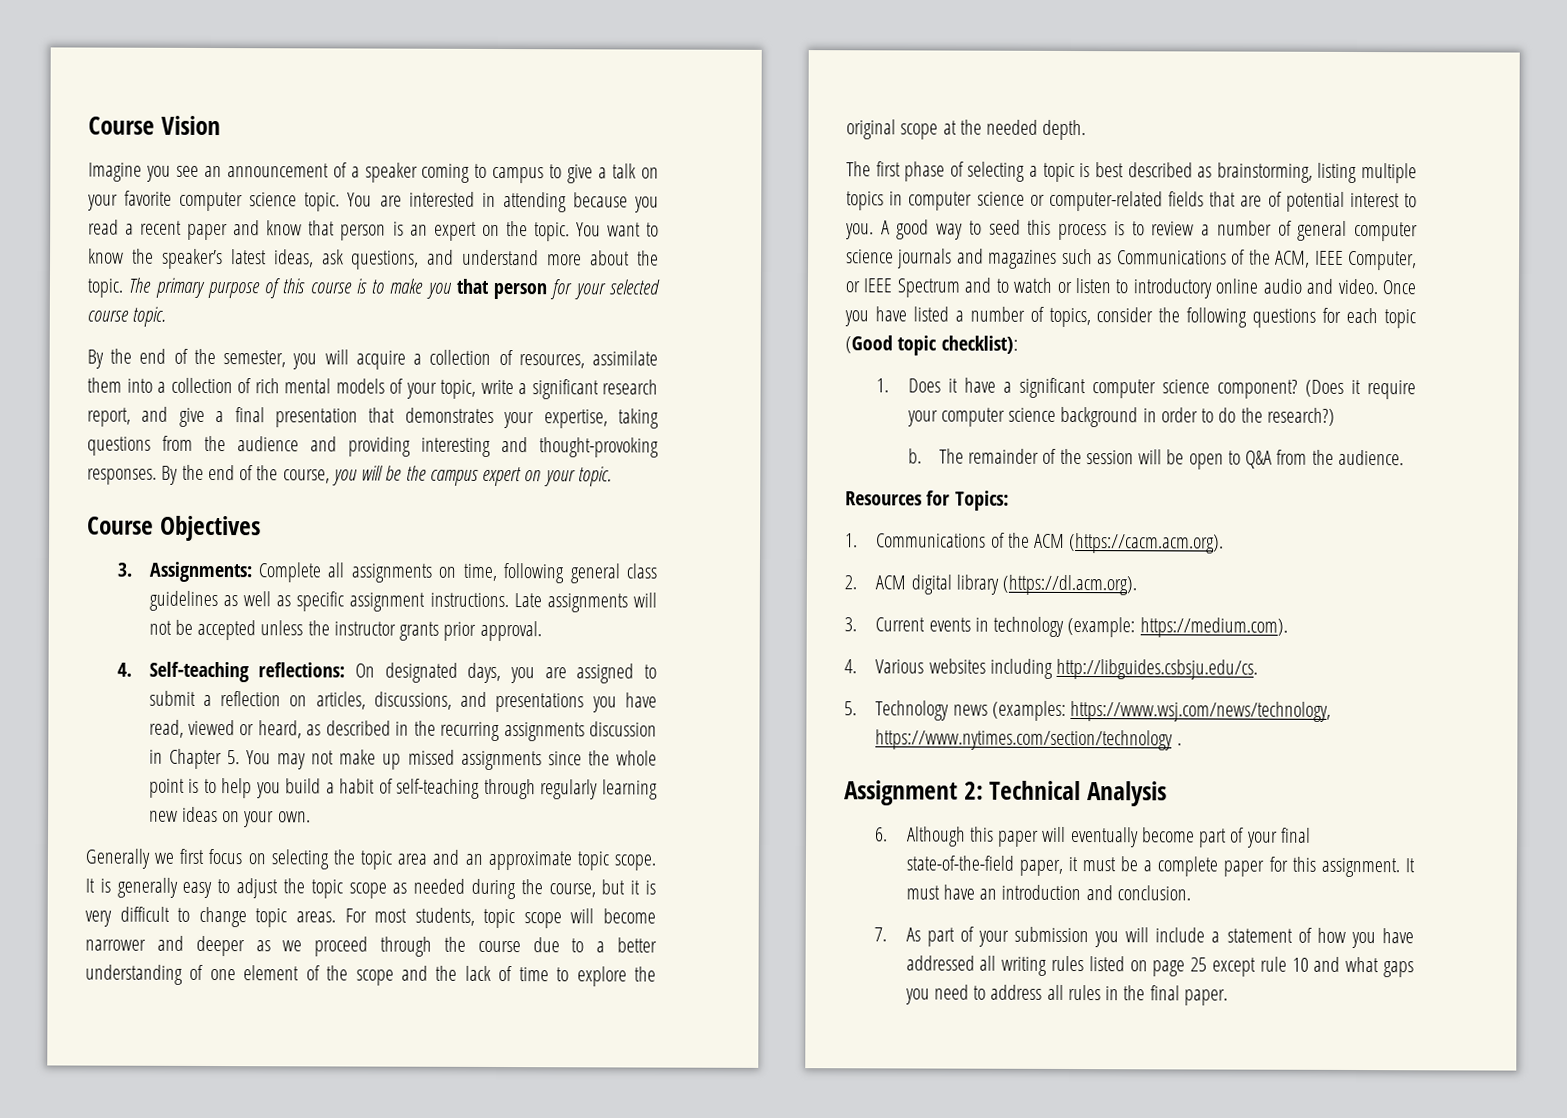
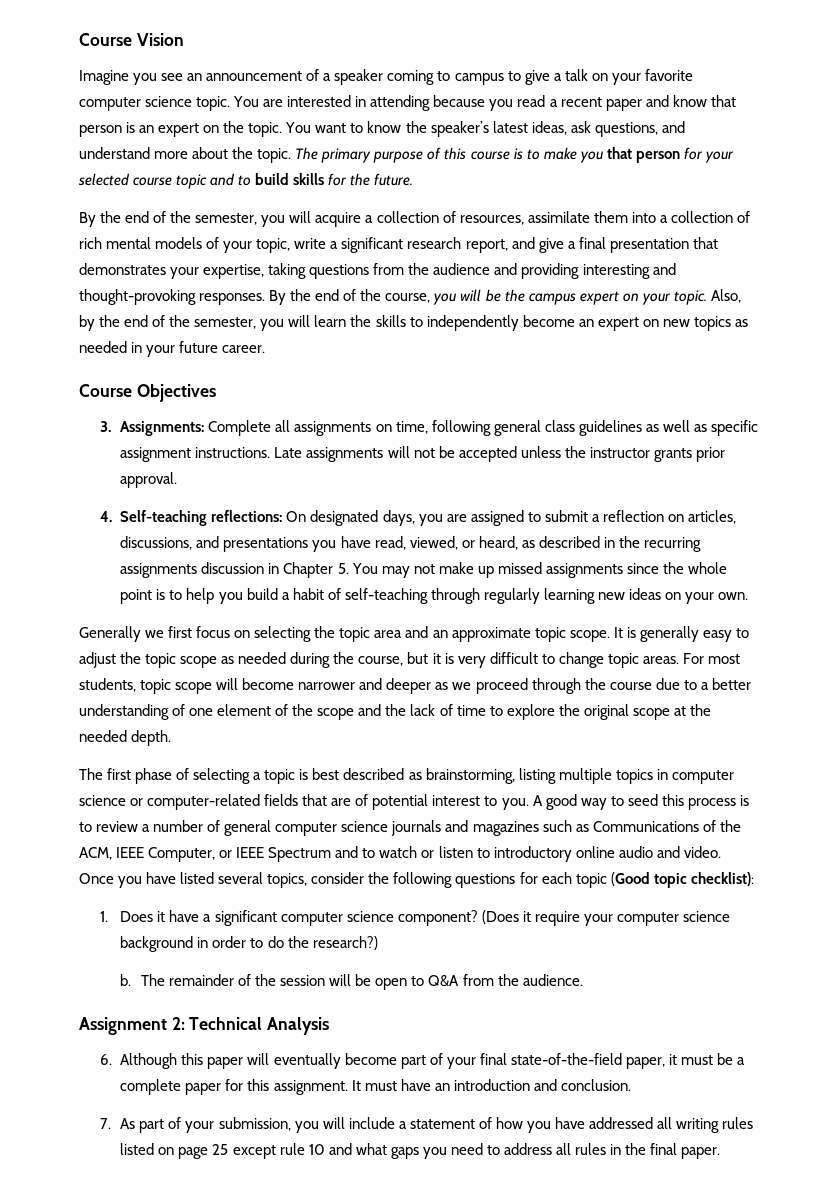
- The primary purpose of this course is to make you that person for your selected course topic.
+ The primary purpose of this course is to make you that person for your selected course topic and to build skills for the future.
+ Also, by the end of the semester, you will learn the skills to independently become an expert on new topics as needed in your future career.
- On designated days, you are assigned to submit a reflection on articles, discussions, and presentations you have read, viewed or heard, as described in the recurring assignments discussion in Chapter 5. You may not make up missed assignments since the whole point is to help you build a habit of self-teaching through regularly learning new ideas on your own.
+ On designated days, you are assigned to submit a reflection on articles, discussions, and presentations you have read, viewed, or heard, as described in the recurring assignments discussion in Chapter 5. You may not make up missed assignments since the whole point is to help you build a habit of self-teaching through regularly learning new ideas on your own.
- Once you have listed a number of topics, consider the following questions for each topic (Good topic checklist):
+ Once you have listed several topics, consider the following questions for each topic (Good topic checklist):
- Resources for Topics:
- 1. Communications of the ACM (https://cacm.acm.org).
- 2. ACM digital library (https://dl.acm.org).
- 3. Current events in technology (example: https://medium.com).
- 4. Various websites including http://libguides.csbsju.edu/cs.
- 5. Technology news (examples: https://www.wsj.com/news/technology, https://www.nytimes.com/section/technology .
- 7. As part of your submission you will include a statement of how you have addressed all writing rules listed on page 25 except rule 10 and what gaps you need to address all rules in the final paper.
+ 7. As part of your submission, you will include a statement of how you have addressed all writing rules listed on page 25 except rule 10 and what gaps you need to address all rules in the final paper.

